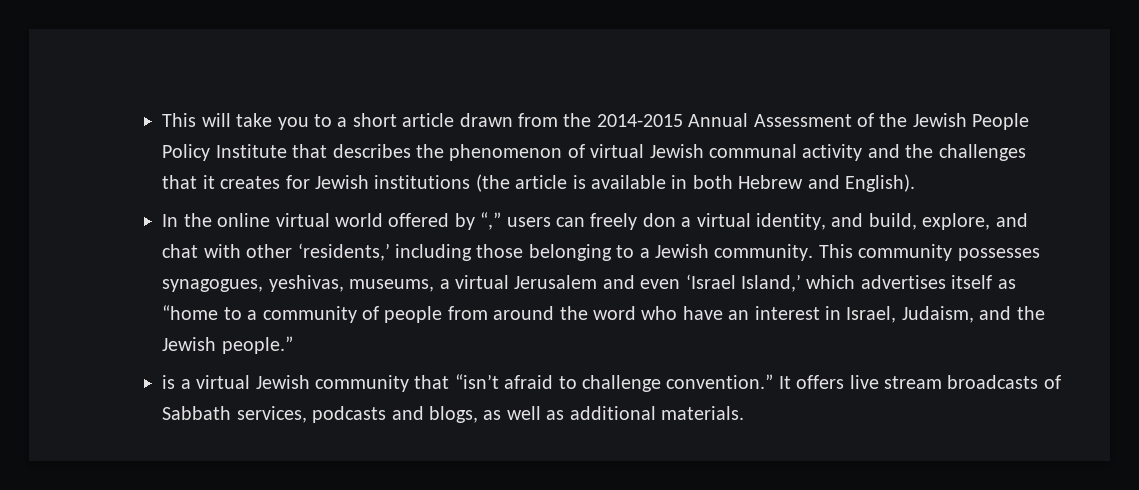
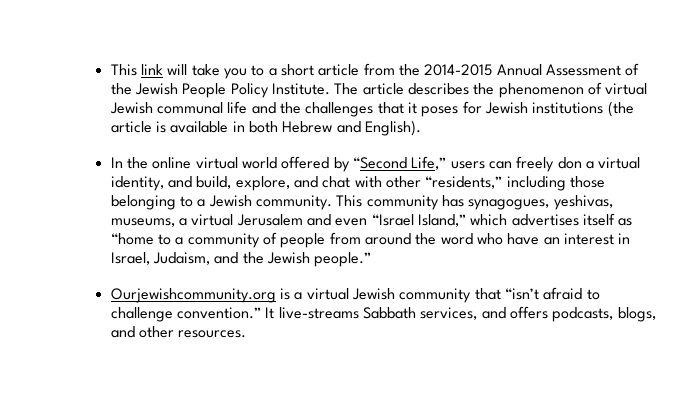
- This will take you to a short article drawn from the 2014-2015 Annual Assessment of the Jewish People Policy Institute that describes the phenomenon of virtual Jewish communal activity and the challenges that it creates for Jewish institutions (the article is available in both Hebrew and English).
+ This link will take you to a short article from the 2014-2015 Annual Assessment of the Jewish People Policy Institute. The article describes the phenomenon of virtual Jewish communal life and the challenges that it poses for Jewish institutions (the article is available in both Hebrew and English).
- In the online virtual world offered by “,” users can freely don a virtual identity, and build, explore, and chat with other ‘residents,’ including those belonging to a Jewish community.
+ In the online virtual world offered by “Second Life,” users can freely don a virtual identity, and build, explore, and chat with other “residents,” including those belonging to a Jewish community.
- This community possesses synagogues, yeshivas, museums, a virtual Jerusalem and even ‘Israel Island,’ which advertises itself as “home to a community of people from around the word who have an interest in Israel, Judaism, and the Jewish people.”
+ This community has synagogues, yeshivas, museums, a virtual Jerusalem and even “Israel Island,” which advertises itself as “home to a community of people from around the word who have an interest in Israel, Judaism, and the Jewish people.”
- is a virtual Jewish community that “isn’t afraid to challenge convention.”
+ Ourjewishcommunity.org is a virtual Jewish community that “isn’t afraid to challenge convention.”
- It offers live stream broadcasts of Sabbath services, podcasts and blogs, as well as additional materials.
+ It live-streams Sabbath services, and offers podcasts, blogs, and other resources.

